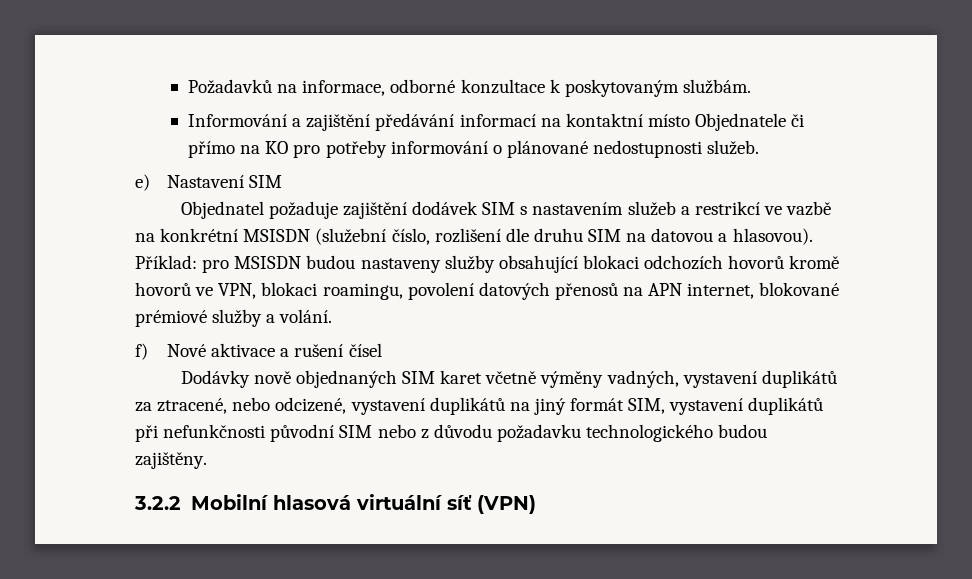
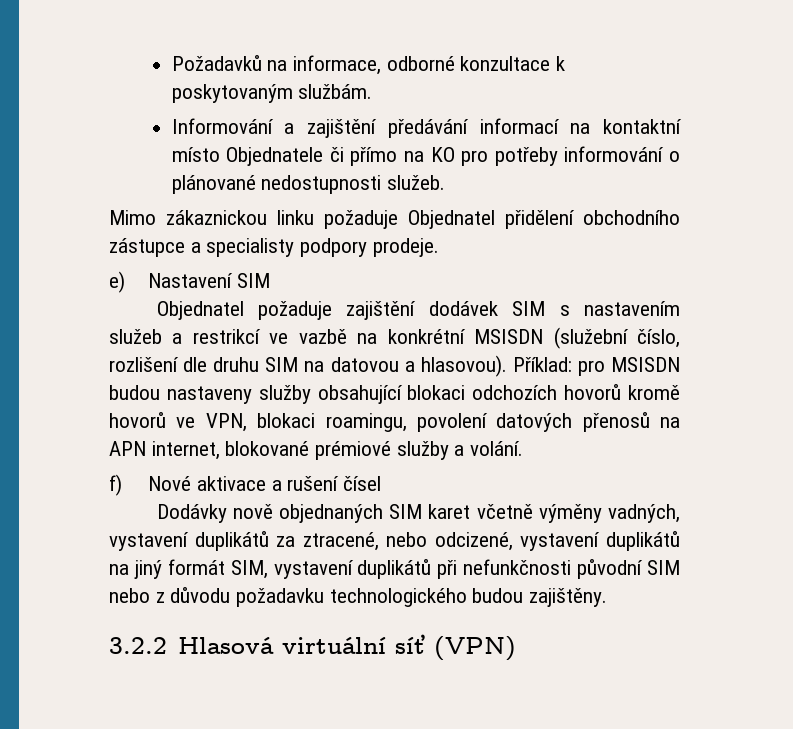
+ Mimo zákaznickou linku požaduje Objednatel přidělení obchodního zástupce a specialisty podpory prodeje.
- 3.2.2 Mobilní hlasová virtuální síť (VPN)
+ 3.2.2 Hlasová virtuální síť (VPN)

